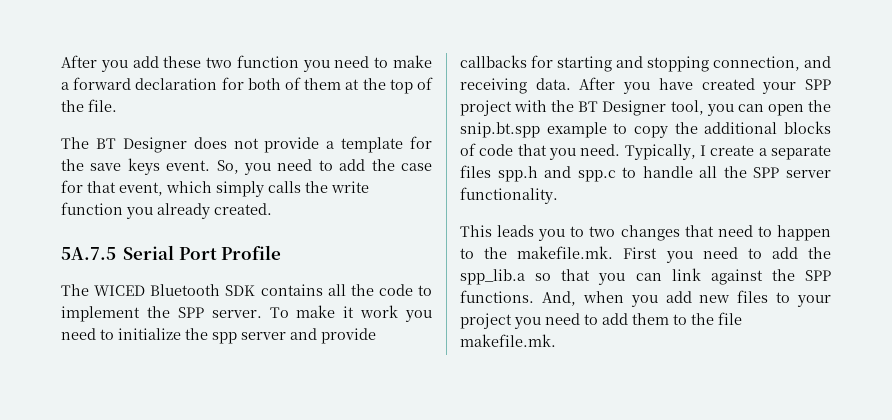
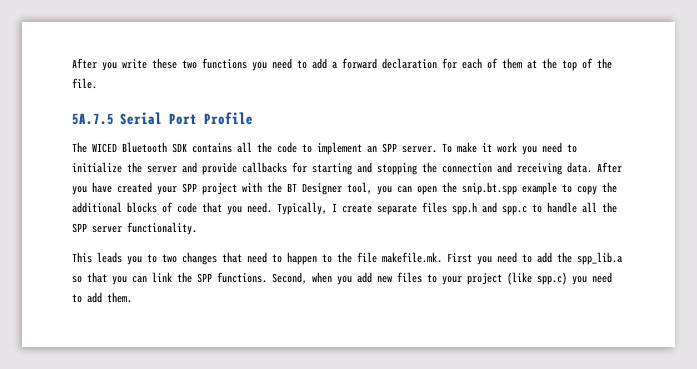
- After you add these two function you need to make a forward declaration for both of them at the top of the file.
+ After you write these two functions you need to add a forward declaration for each of them at the top of the file.
- The BT Designer does not provide a template for the save keys event. So, you need to add the case for that event, which simply calls the write function you already created.
- The WICED Bluetooth SDK contains all the code to implement the SPP server.
+ The WICED Bluetooth SDK contains all the code to implement an SPP server.
- To make it work you need to initialize the spp server and provide callbacks for starting and stopping connection, and receiving data.
+ To make it work you need to initialize the server and provide callbacks for starting and stopping the connection and receiving data.
- Typically, I create a separate files spp.h and spp.c to handle all the SPP server functionality.
+ Typically, I create separate files spp.h and spp.c to handle all the SPP server functionality.
- This leads you to two changes that need to happen to the makefile.mk. First you need to add the spp_lib.a so that you can link against the SPP functions.
+ This leads you to two changes that need to happen to the file makefile.mk. First you need to add the spp_lib.a so that you can link the SPP functions.
- And, when you add new files to your project you need to add them to the file makefile.mk.
+ Second, when you add new files to your project (like spp.c) you need to add them.

